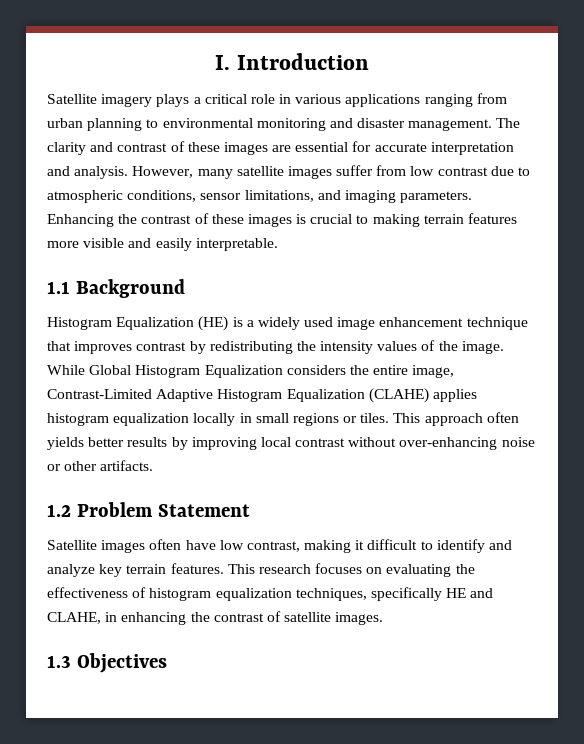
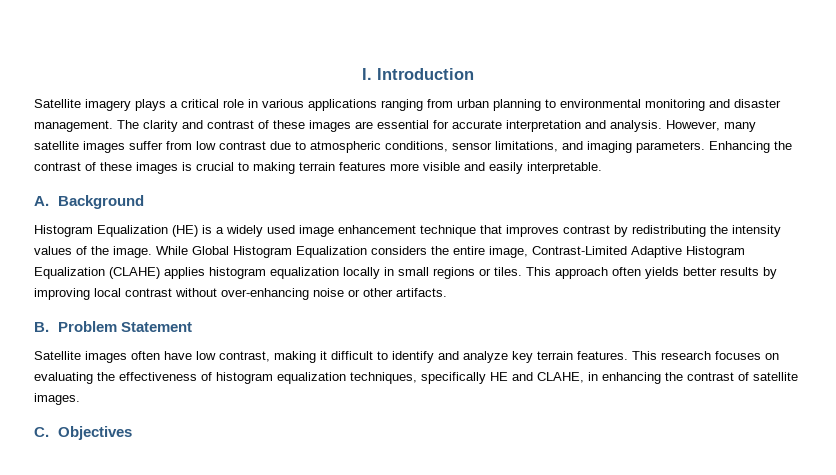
- 1.1 Background
+ A. Background
- 1.2 Problem Statement
+ B. Problem Statement
- 1.3 Objectives
+ C. Objectives

